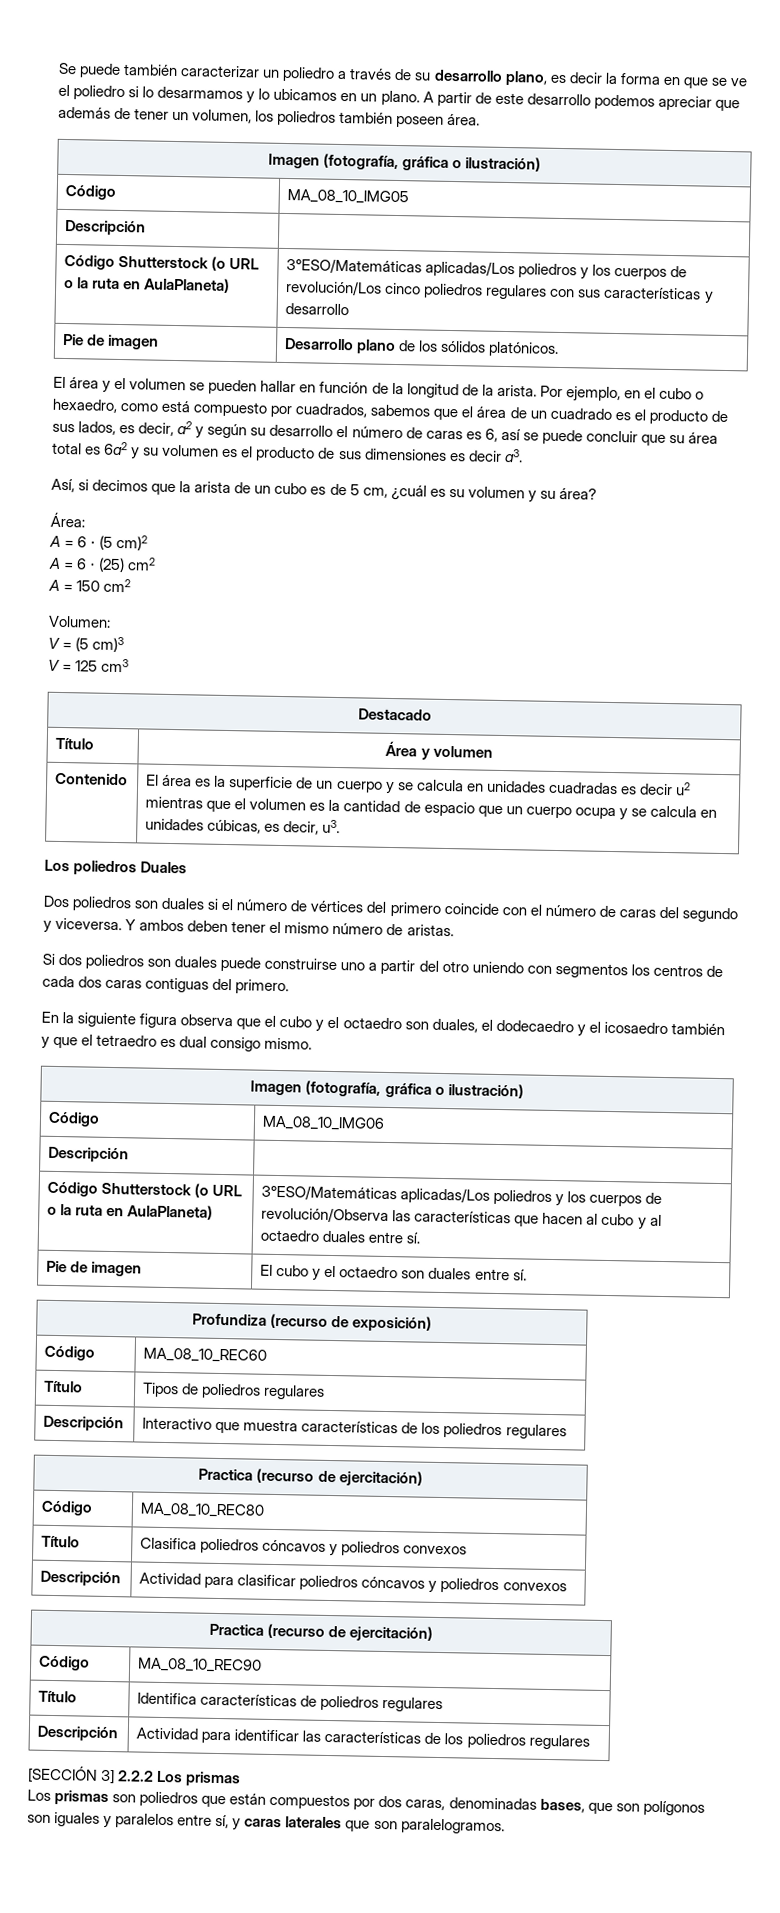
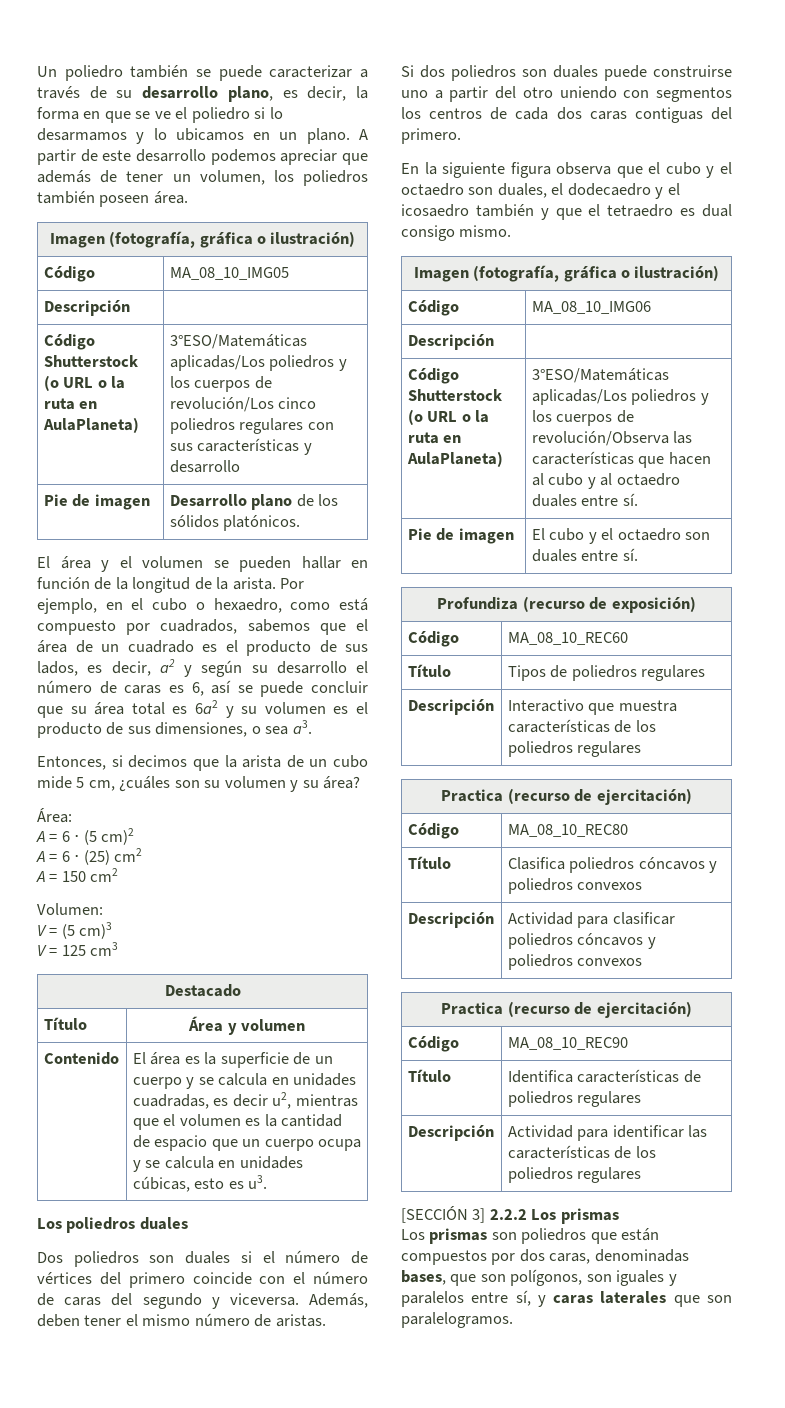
- Se puede también caracterizar un poliedro a través de su desarrollo plano, es decir la forma en que se ve el poliedro si lo desarmamos y lo ubicamos en un plano.
+ Un poliedro también se puede caracterizar a través de su desarrollo plano, es decir, la forma en que se ve el poliedro si lo desarmamos y lo ubicamos en un plano.
- Por ejemplo, en el cubo o hexaedro, como está compuesto por cuadrados, sabemos que el área de un cuadrado es el producto de sus lados, es decir, a2 y según su desarrollo el número de caras es 6, así se puede concluir que su área total es 6a2 y su volumen es el producto de sus dimensiones es decir a3.
+ Por ejemplo, en el cubo o hexaedro, como está compuesto por cuadrados, sabemos que el área de un cuadrado es el producto de sus lados, es decir, a2 y según su desarrollo el número de caras es 6, así se puede concluir que su área total es 6a2 y su volumen es el producto de sus dimensiones, o sea a3.
- Así, si decimos que la arista de un cubo es de 5 cm, ¿cuál es su volumen y su área?
+ Entonces, si decimos que la arista de un cubo mide 5 cm, ¿cuáles son su volumen y su área?
- Contenido | El área es la superficie de un cuerpo y se calcula en unidades cuadradas es decir u2 mientras que el volumen es la cantidad de espacio que un cuerpo ocupa y se calcula en unidades cúbicas, es decir, u3.
+ Contenido | El área es la superficie de un cuerpo y se calcula en unidades cuadradas, es decir u2, mientras que el volumen es la cantidad de espacio que un cuerpo ocupa y se calcula en unidades cúbicas, esto es u3.
- Los poliedros Duales
+ Los poliedros duales
- Y ambos deben tener el mismo número de aristas.
+ Además, deben tener el mismo número de aristas.
- Los prismas son poliedros que están compuestos por dos caras, denominadas bases, que son polígonos son iguales y paralelos entre sí, y caras laterales que son paralelogramos.
+ Los prismas son poliedros que están compuestos por dos caras, denominadas bases, que son polígonos, son iguales y paralelos entre sí, y caras laterales que son paralelogramos.

